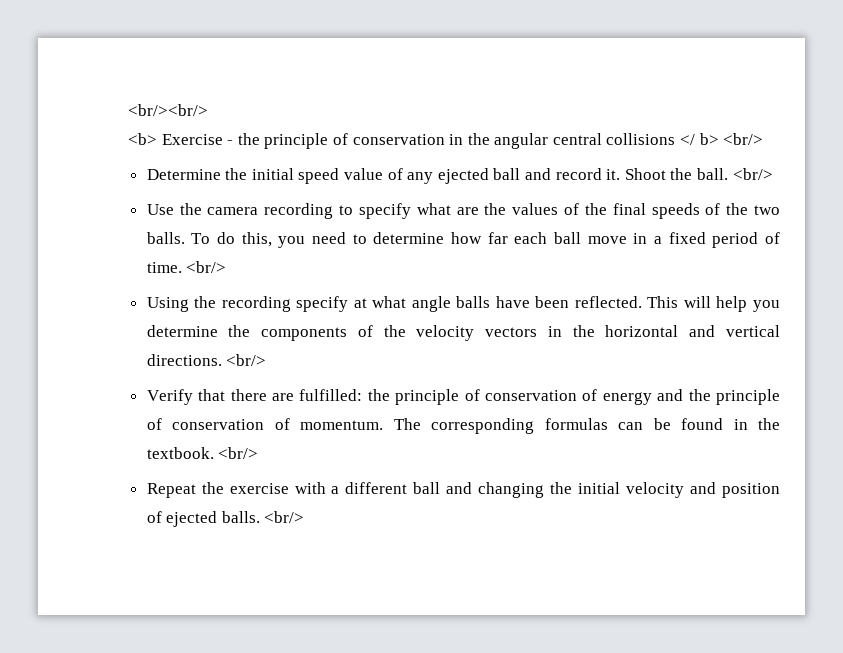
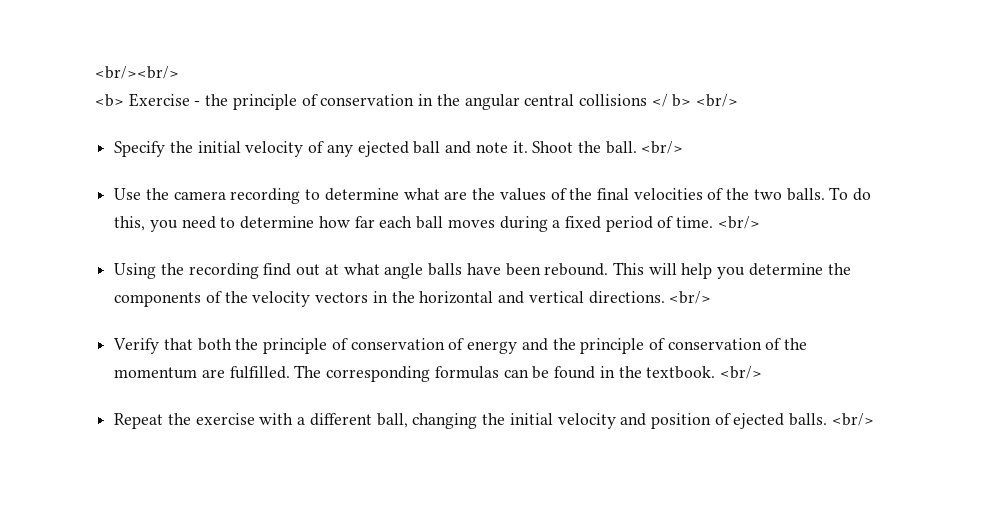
- Determine the initial speed value of any ejected ball and record it.
+ Specify the initial velocity of any ejected ball and note it.
- Use the camera recording to specify what are the values of the final speeds of the two balls.
+ Use the camera recording to determine what are the values of the final velocities of the two balls.
- To do this, you need to determine how far each ball move in a fixed period of time.
+ To do this, you need to determine how far each ball moves during a fixed period of time.
- Using the recording specify at what angle balls have been reflected.
+ Using the recording find out at what angle balls have been rebound.
- Verify that there are fulfilled: the principle of conservation of energy and the principle of conservation of momentum.
+ Verify that both the principle of conservation of energy and the principle of conservation of the momentum are fulfilled.
- Repeat the exercise with a different ball and changing the initial velocity and position of ejected balls.
+ Repeat the exercise with a different ball, changing the initial velocity and position of ejected balls.

